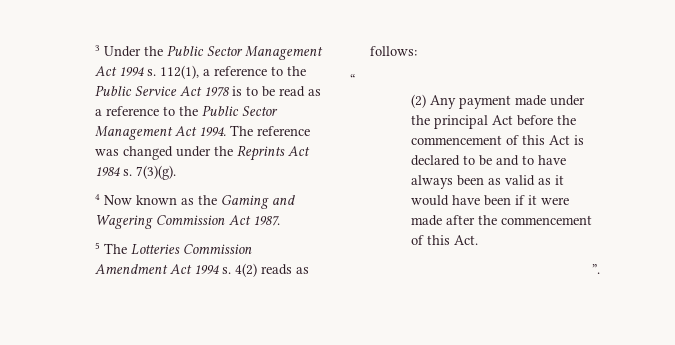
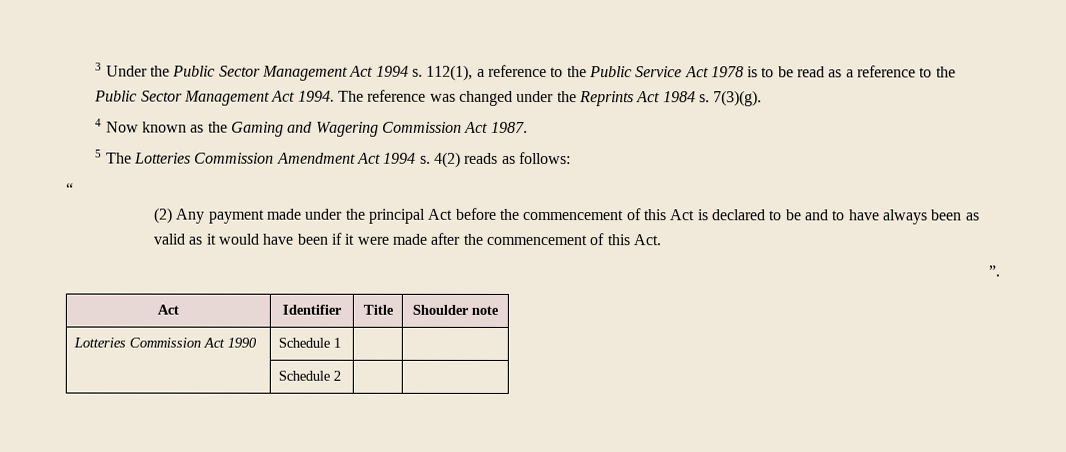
+ Act | Identifier | Title | Shoulder note
+ Lotteries Commission Act 1990 | Schedule 1 | |
+ | Schedule 2 | |

